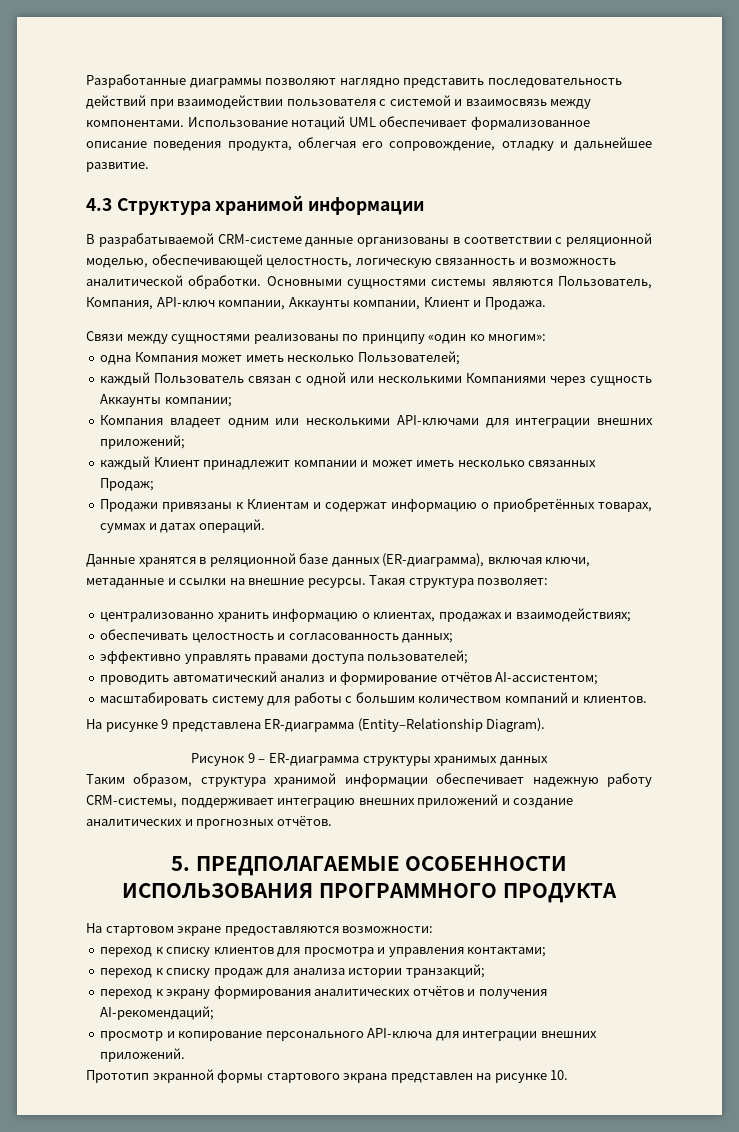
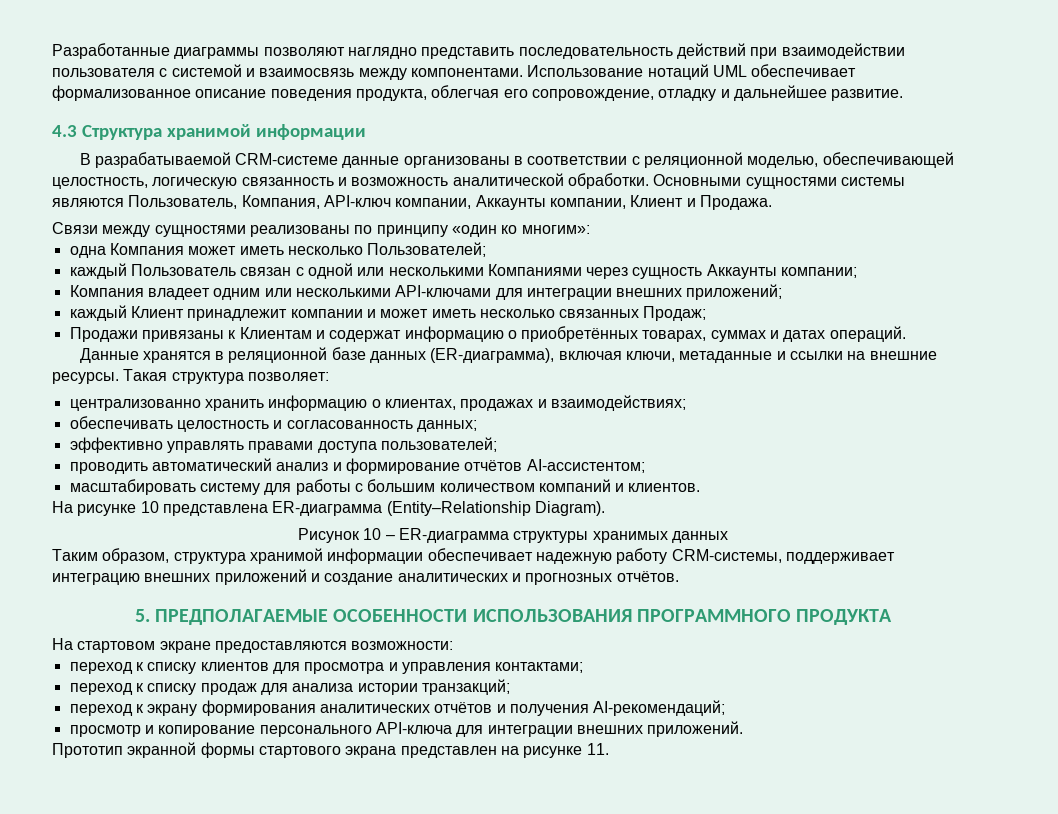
- На рисунке 9 представлена ER-диаграмма (Entity–Relationship Diagram).
+ На рисунке 10 представлена ER-диаграмма (Entity–Relationship Diagram).
- Рисунок 9 – ER-диаграмма структуры хранимых данных
+ Рисунок 10 – ER-диаграмма структуры хранимых данных
- Прототип экранной формы стартового экрана представлен на рисунке 10.
+ Прототип экранной формы стартового экрана представлен на рисунке 11.

